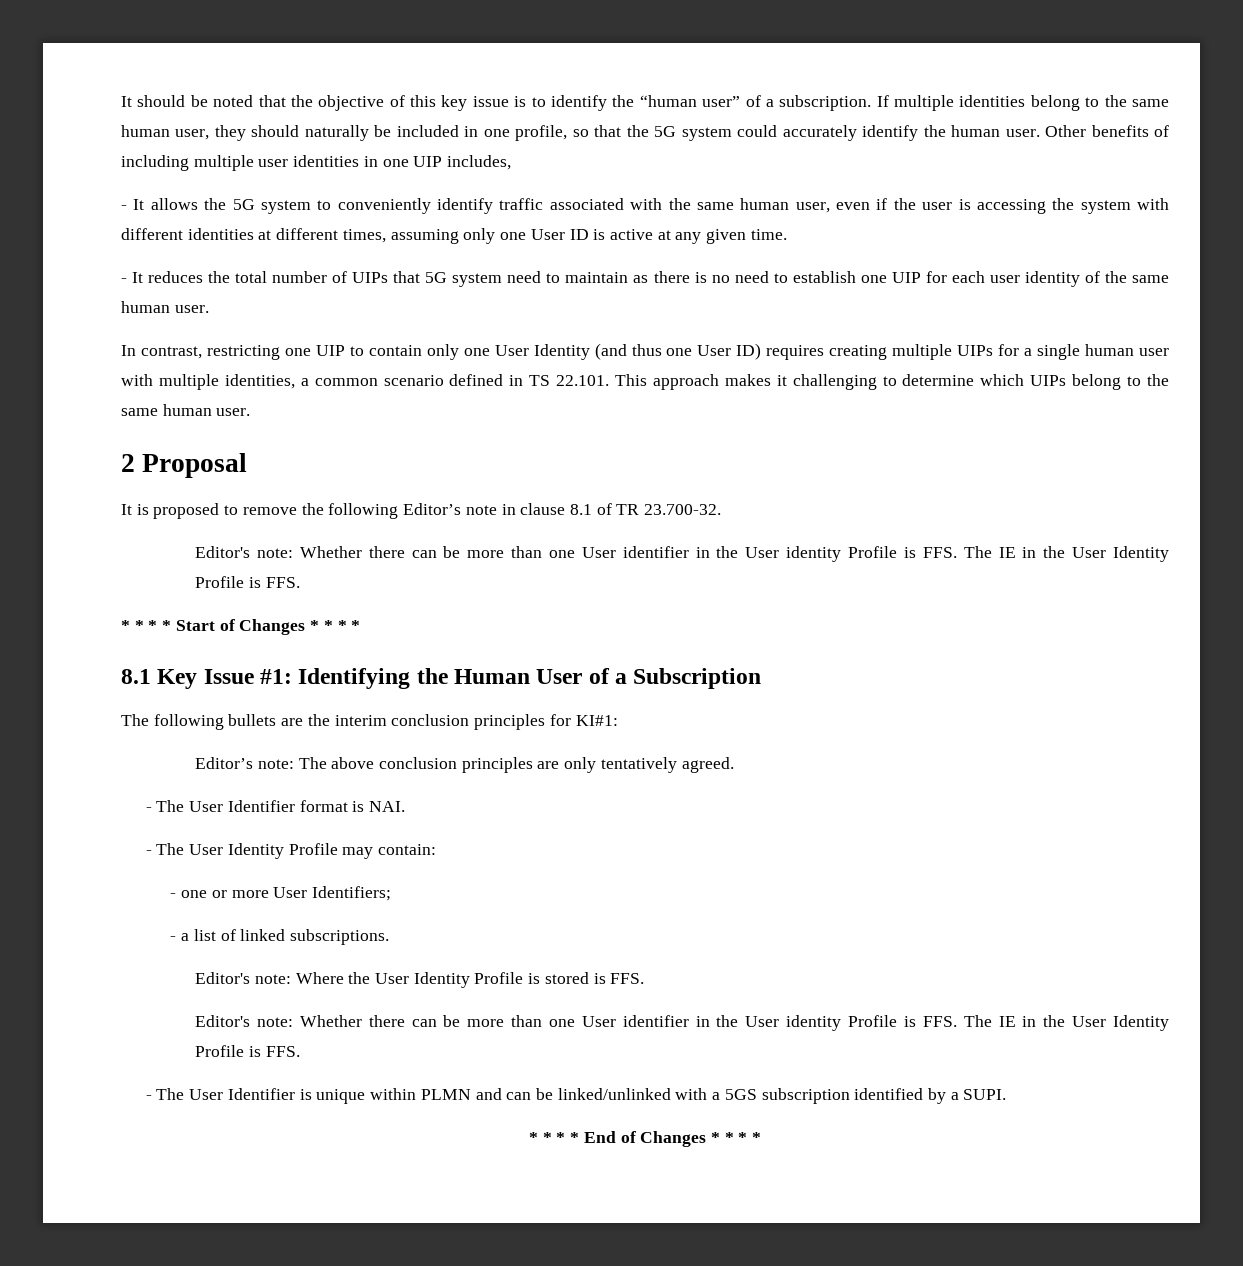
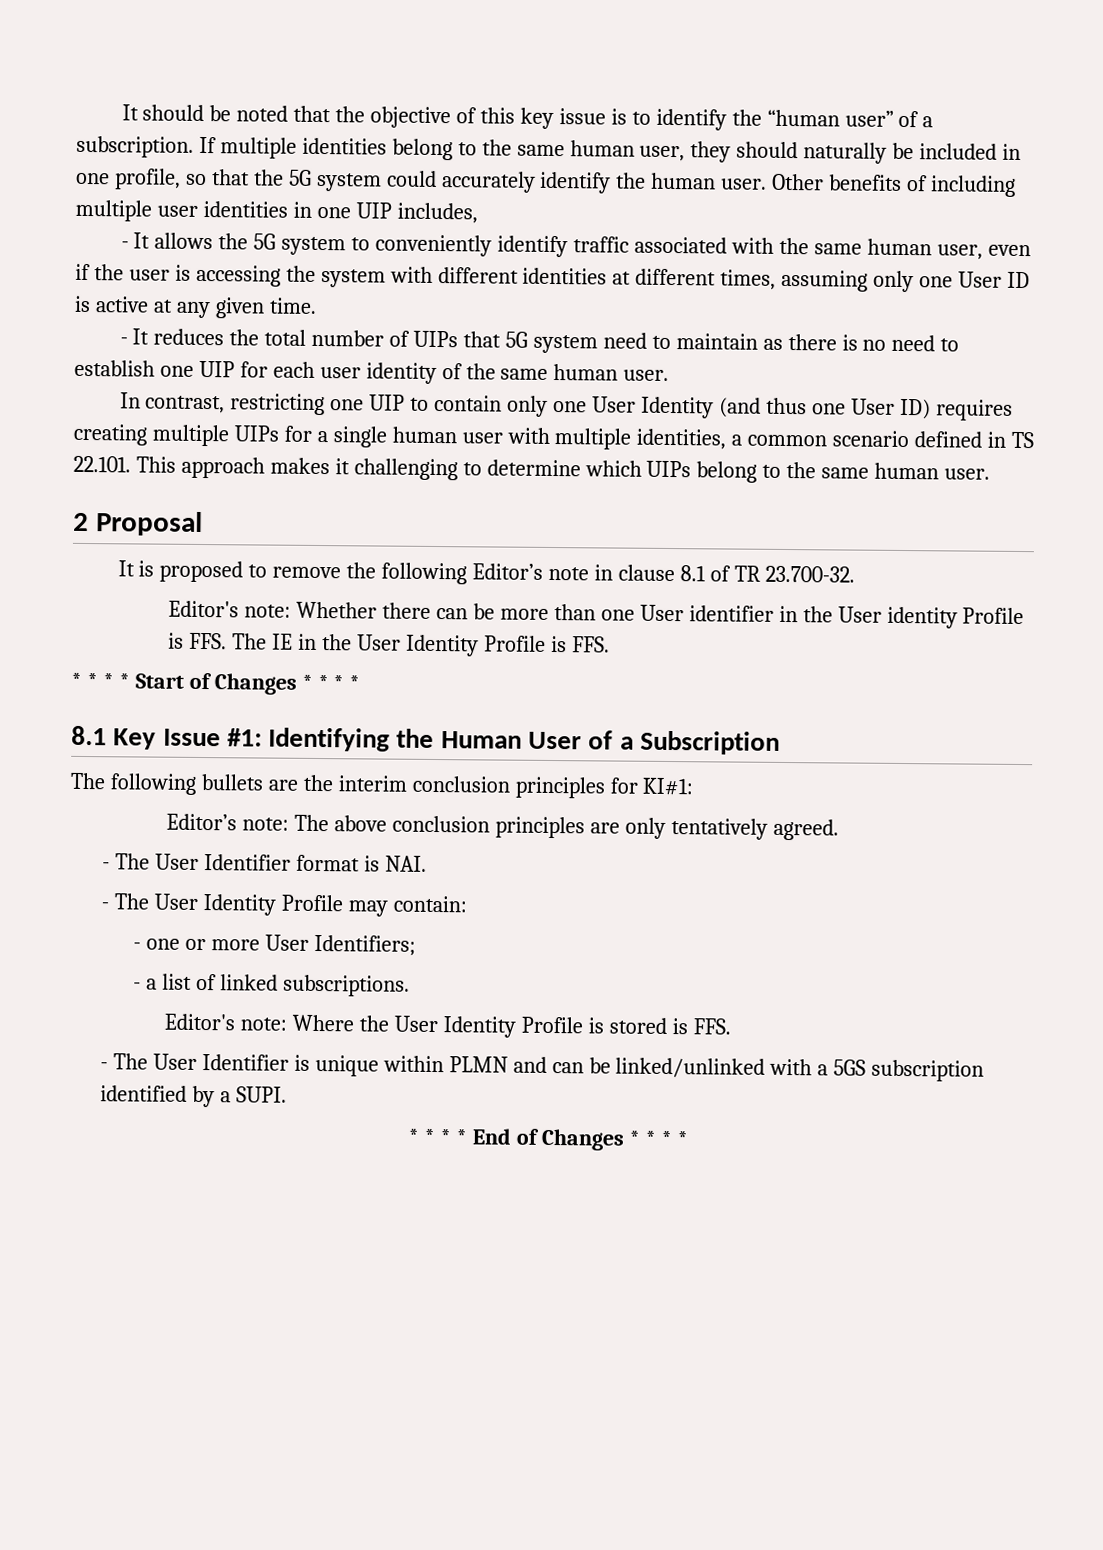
  Editor's note: Where the User Identity Profile is stored is FFS.
- Editor's note: Whether there can be more than one User identifier in the User identity Profile is FFS. The IE in the User Identity Profile is FFS.

